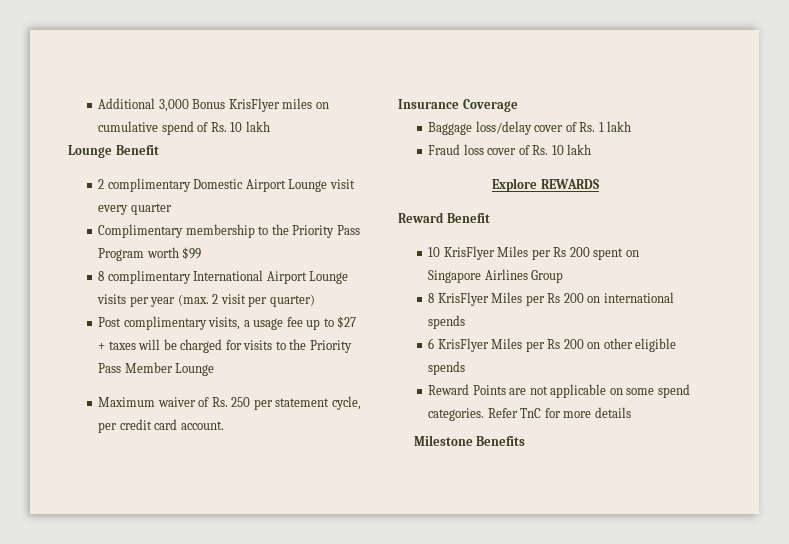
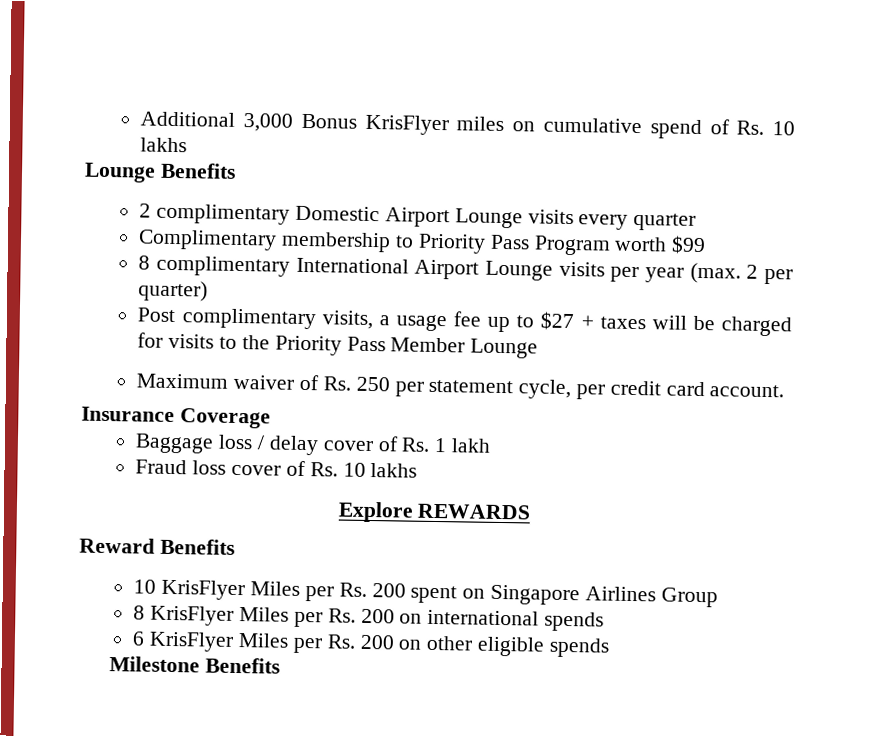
- Additional 3,000 Bonus KrisFlyer miles on cumulative spend of Rs. 10 lakh
- Lounge Benefit
+ Additional 3,000 Bonus KrisFlyer miles on cumulative spend of Rs. 10 lakhs
+ Lounge Benefits
- 2 complimentary Domestic Airport Lounge visit every quarter
+ 2 complimentary Domestic Airport Lounge visits every quarter
- Complimentary membership to the Priority Pass Program worth $99
+ Complimentary membership to Priority Pass Program worth $99
- 8 complimentary International Airport Lounge visits per year (max. 2 visit per quarter)
+ 8 complimentary International Airport Lounge visits per year (max. 2 per quarter)
- Baggage loss/delay cover of Rs. 1 lakh
+ Baggage loss / delay cover of Rs. 1 lakh
- Fraud loss cover of Rs. 10 lakh
+ Fraud loss cover of Rs. 10 lakhs
- Reward Benefit
+ Reward Benefits
- 10 KrisFlyer Miles per Rs 200 spent on Singapore Airlines Group
+ 10 KrisFlyer Miles per Rs. 200 spent on Singapore Airlines Group
- 8 KrisFlyer Miles per Rs 200 on international spends
+ 8 KrisFlyer Miles per Rs. 200 on international spends
- 6 KrisFlyer Miles per Rs 200 on other eligible spends
+ 6 KrisFlyer Miles per Rs. 200 on other eligible spends
- Reward Points are not applicable on some spend categories. Refer TnC for more details

